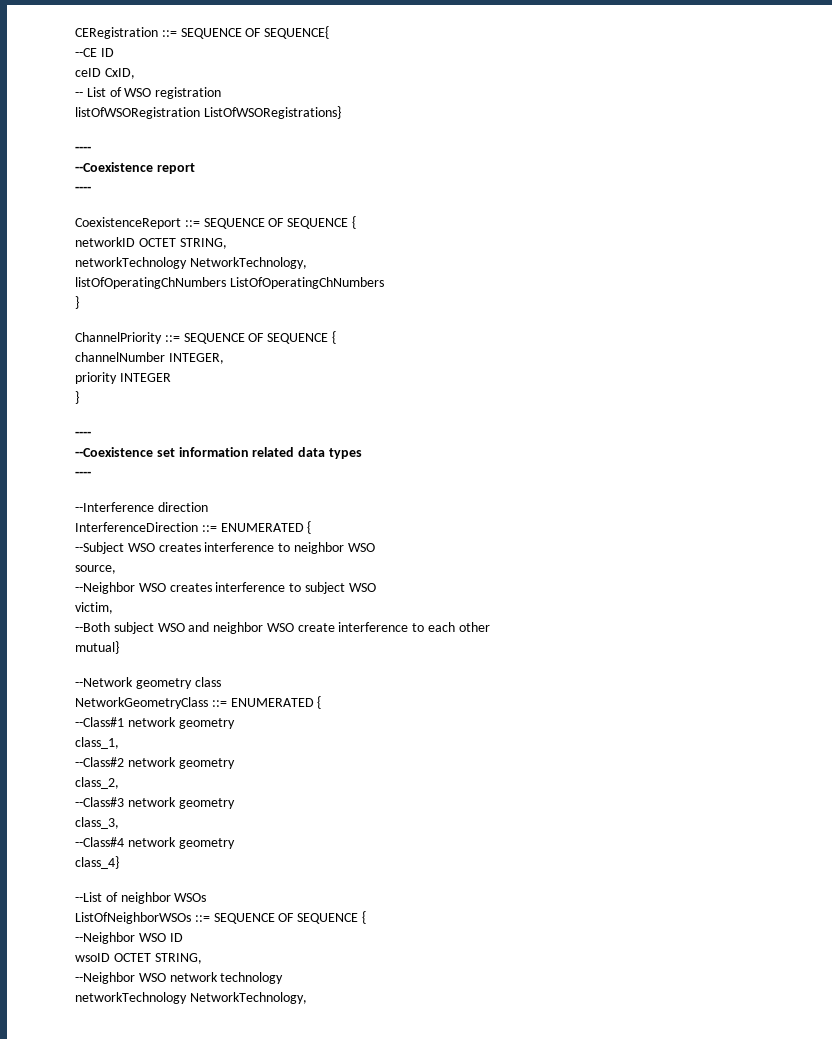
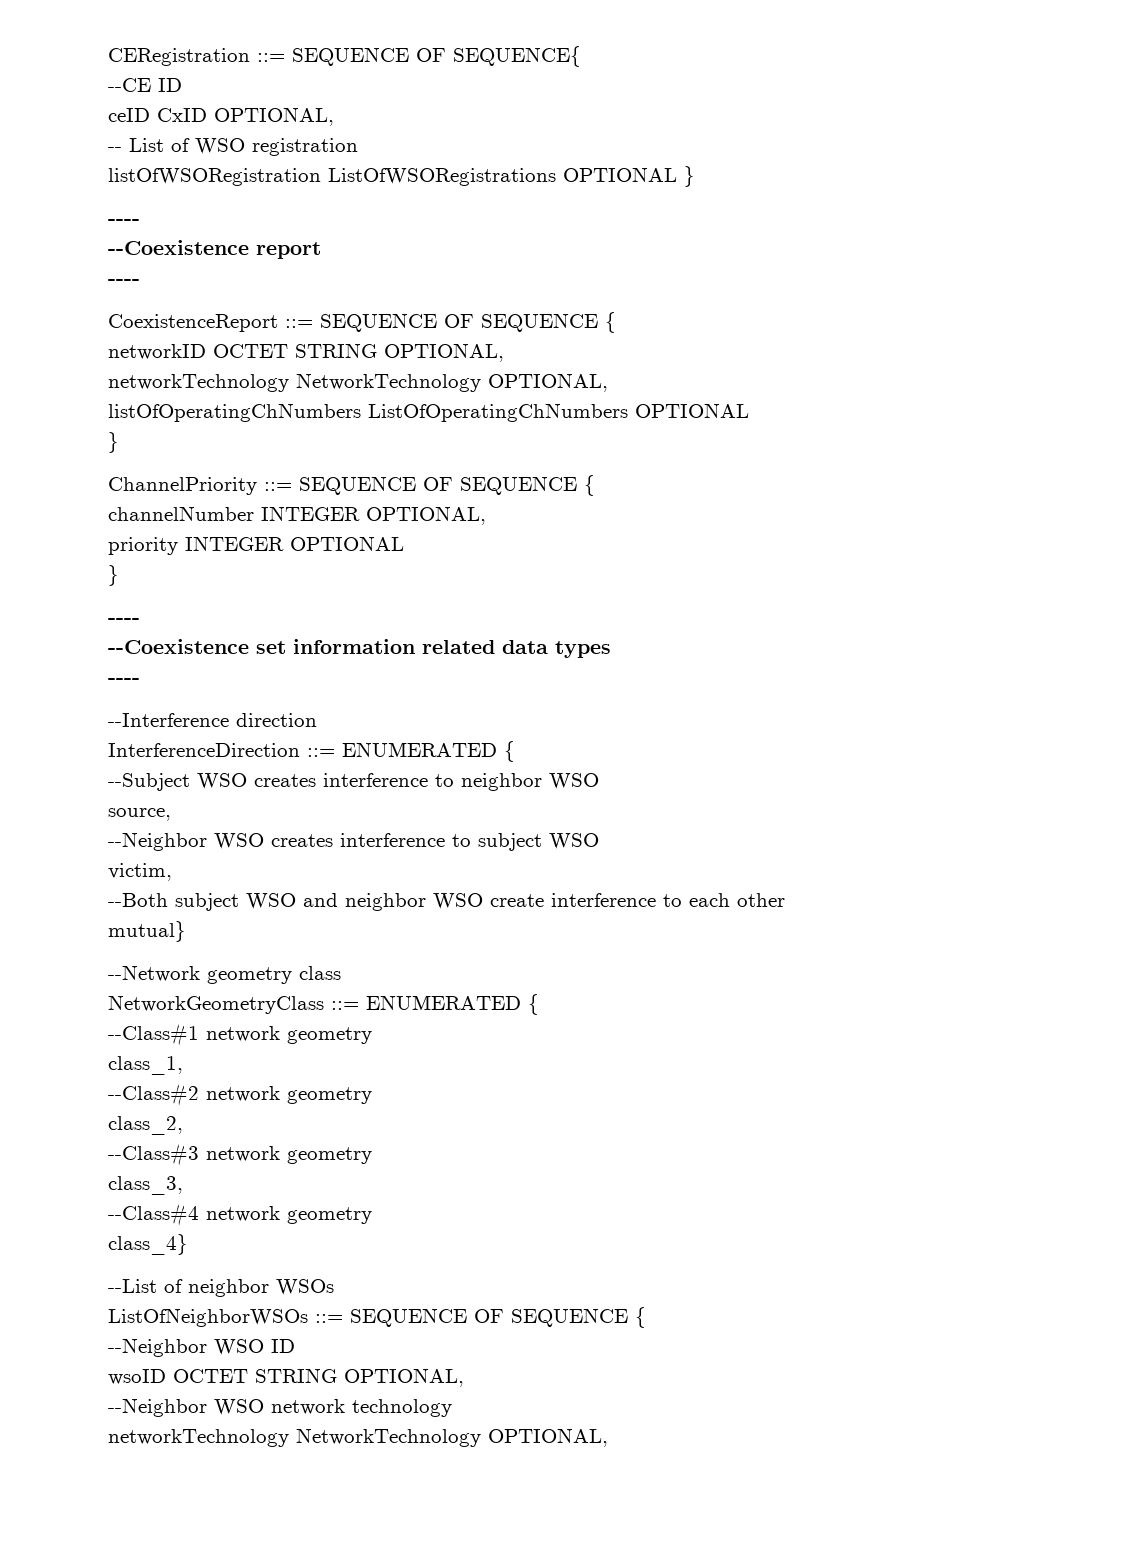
- ceID CxID,
+ ceID CxID OPTIONAL,
- listOfWSORegistration ListOfWSORegistrations}
+ listOfWSORegistration ListOfWSORegistrations OPTIONAL }
- networkID OCTET STRING,
- networkTechnology NetworkTechnology,
+ networkID OCTET STRING OPTIONAL,
+ networkTechnology NetworkTechnology OPTIONAL,
- listOfOperatingChNumbers ListOfOperatingChNumbers
+ listOfOperatingChNumbers ListOfOperatingChNumbers OPTIONAL
- channelNumber INTEGER,
+ channelNumber INTEGER OPTIONAL,
- priority INTEGER
+ priority INTEGER OPTIONAL
- wsoID OCTET STRING,
+ wsoID OCTET STRING OPTIONAL,
  --Neighbor WSO network technology
- networkTechnology NetworkTechnology,
+ networkTechnology NetworkTechnology OPTIONAL,

